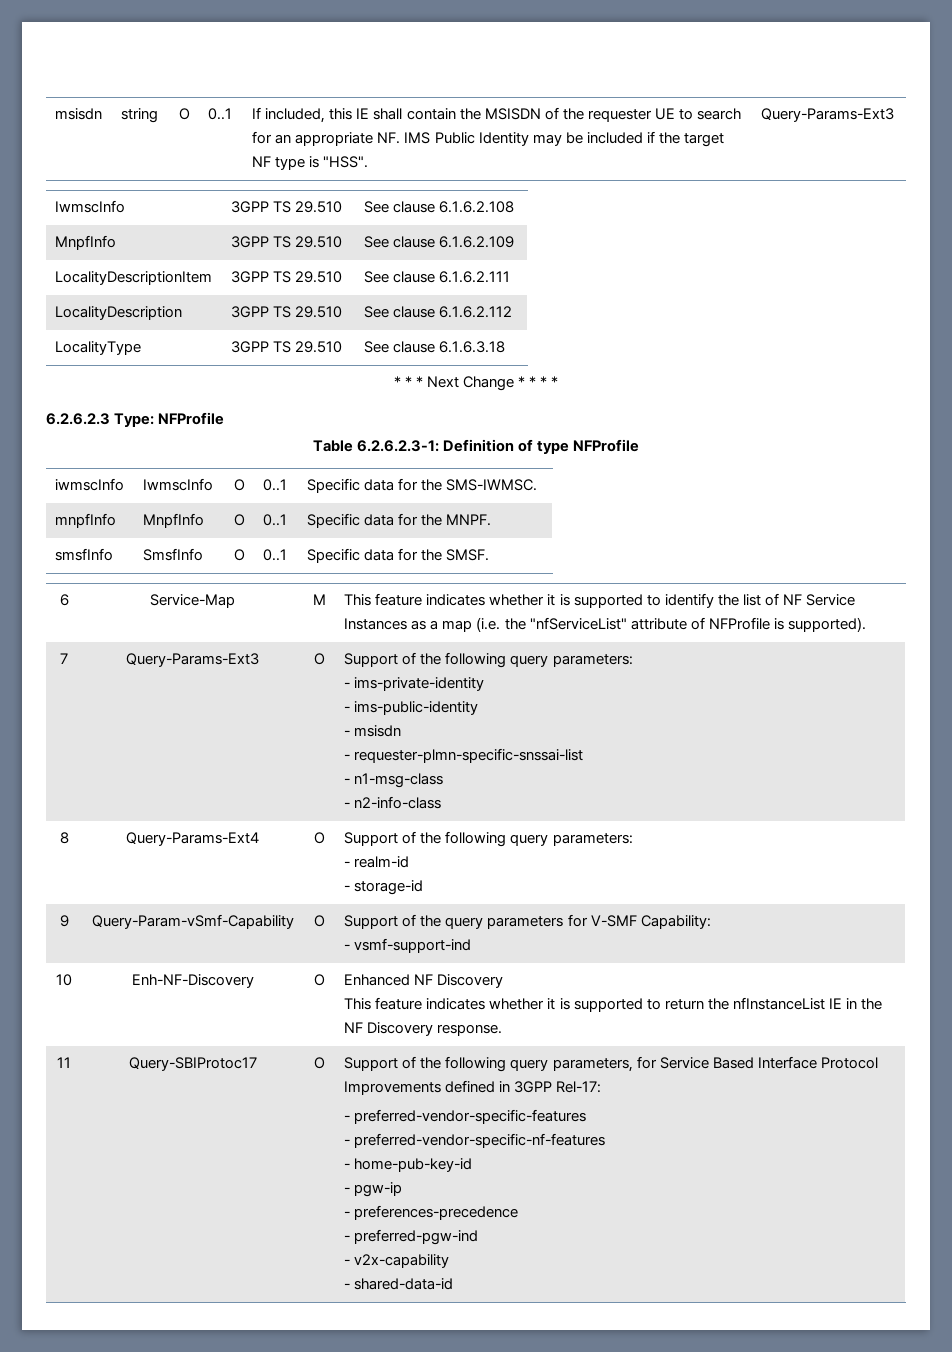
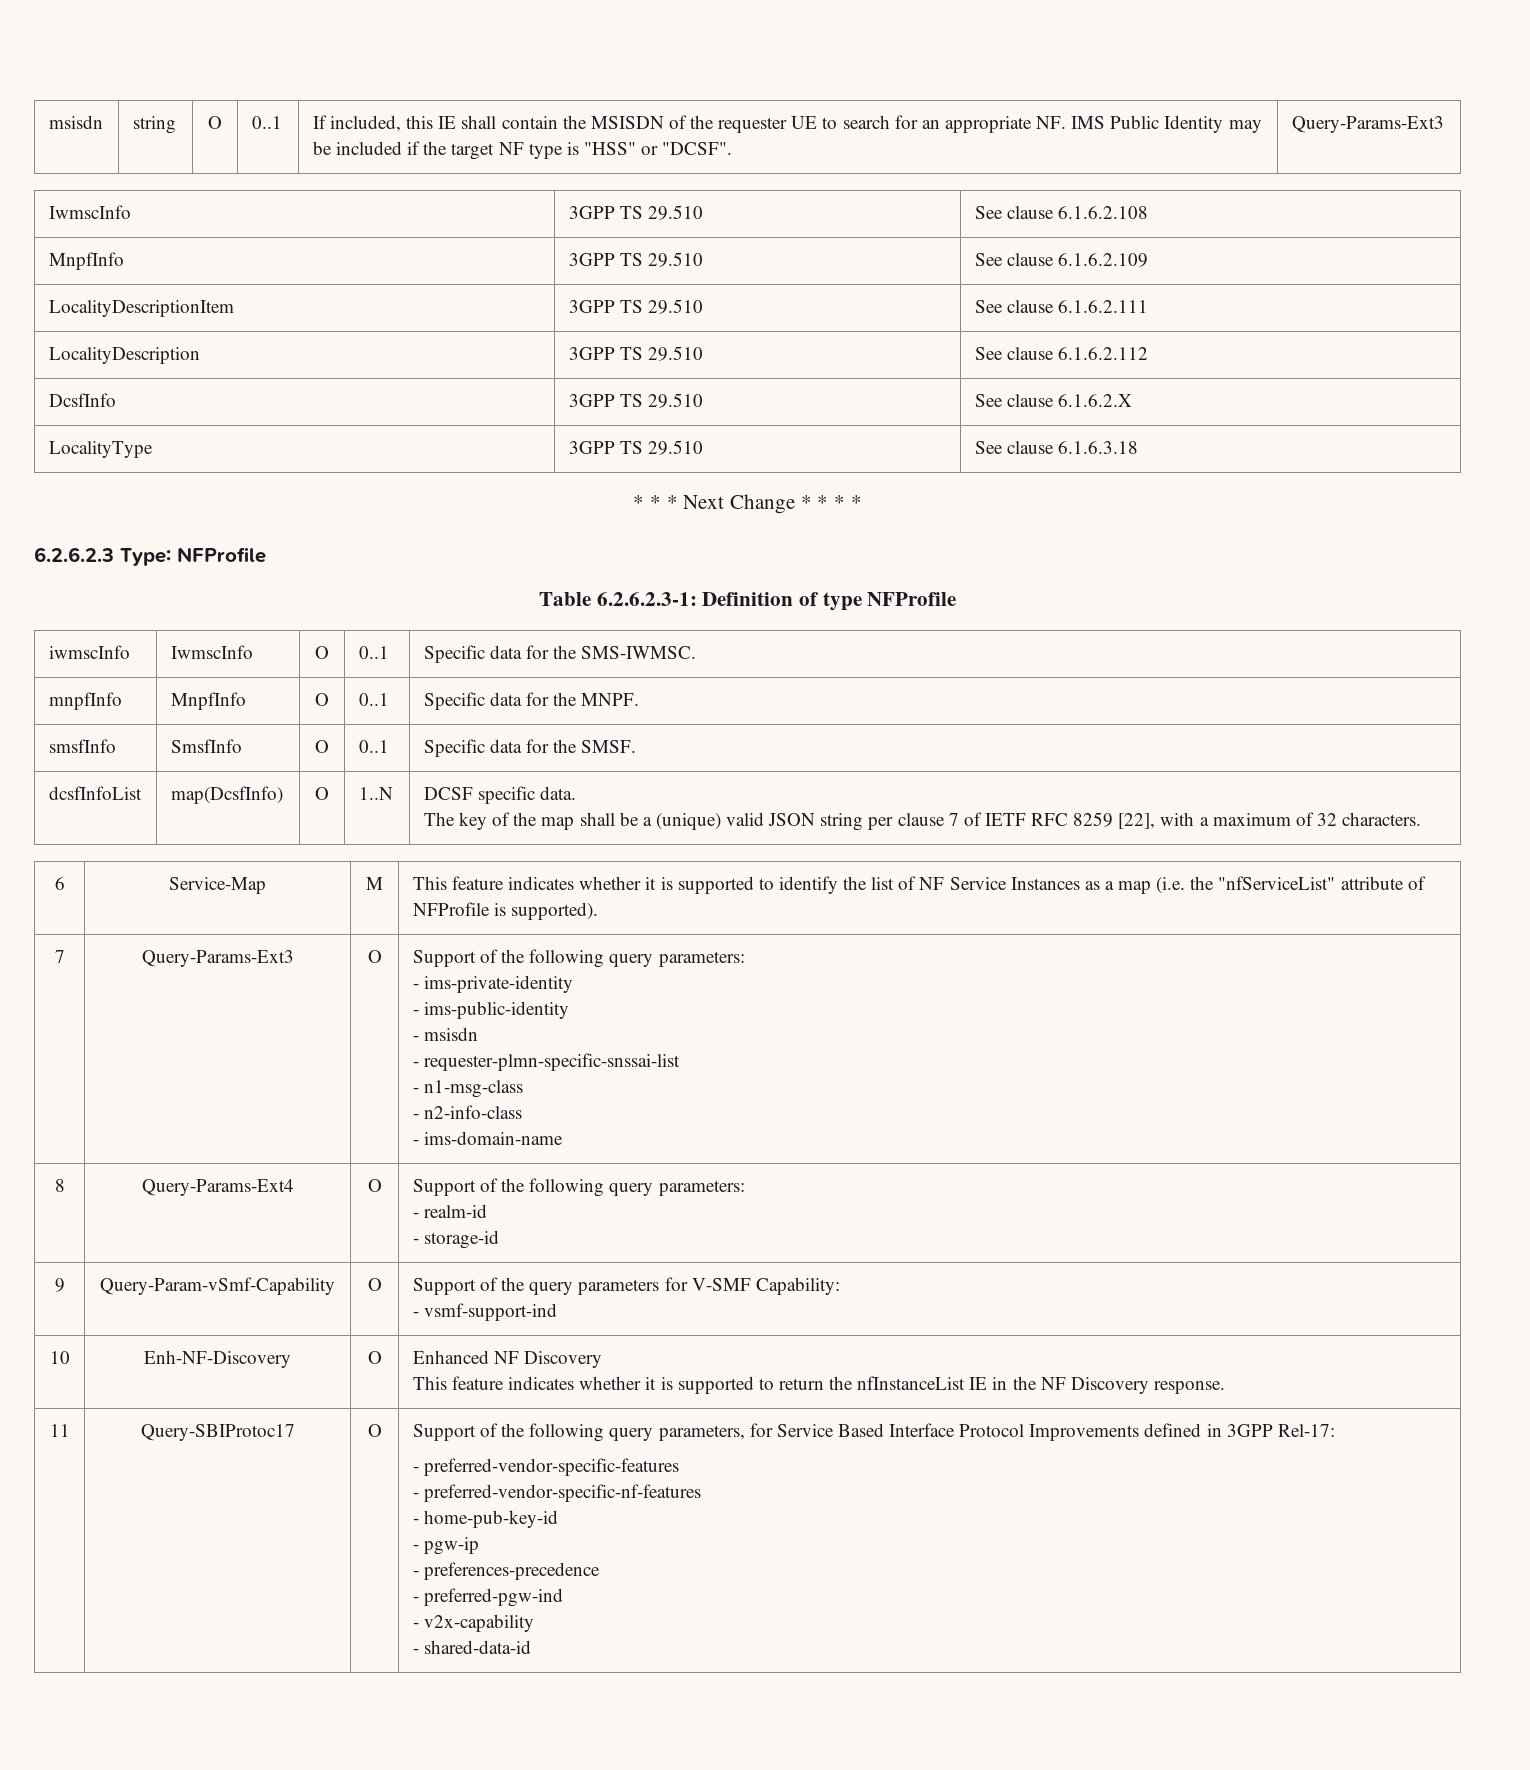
- msisdn | string | O | 0..1 | If included, this IE shall contain the MSISDN of the requester UE to search for an appropriate NF. IMS Public Identity may be included if the target NF type is "HSS". | Query-Params-Ext3
+ msisdn | string | O | 0..1 | If included, this IE shall contain the MSISDN of the requester UE to search for an appropriate NF. IMS Public Identity may be included if the target NF type is "HSS" or "DCSF". | Query-Params-Ext3
+ DcsfInfo | 3GPP TS 29.510 | See clause 6.1.6.2.X
+ dcsfInfoList | map(DcsfInfo) | O | 1..N | DCSF specific data.
+ The key of the map shall be a (unique) valid JSON string per clause 7 of IETF RFC 8259 [22], with a maximum of 32 characters.
  7 | Query-Params-Ext3 | O | Support of the following query parameters:
  - ims-private-identity
  - ims-public-identity
  - msisdn
  - requester-plmn-specific-snssai-list
  - n1-msg-class
  - n2-info-class
+ - ims-domain-name

